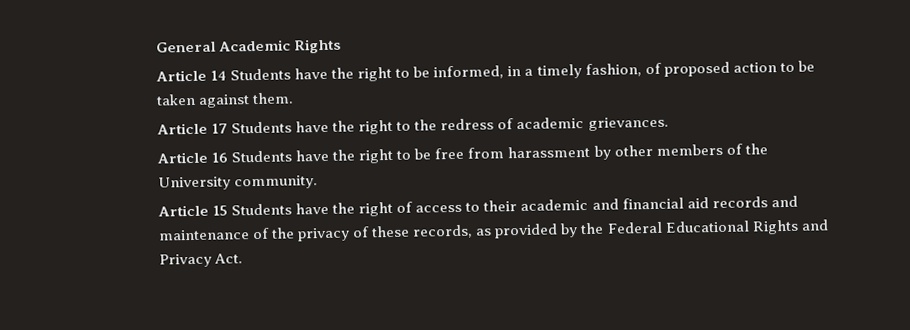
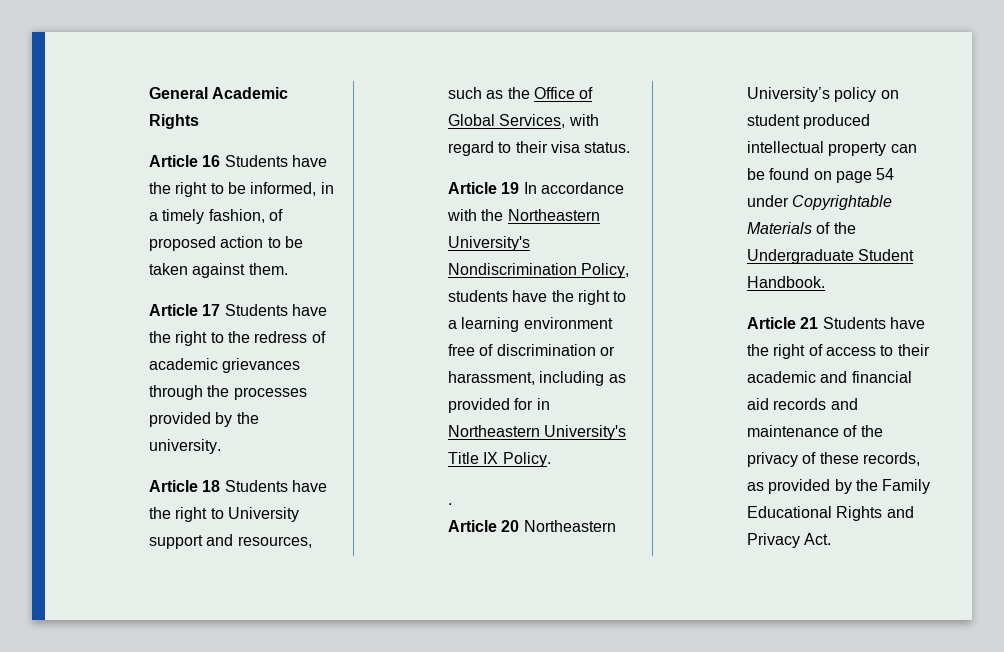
- Article 14 Students have the right to be informed, in a timely fashion, of proposed action to be taken against them.
+ Article 16 Students have the right to be informed, in a timely fashion, of proposed action to be taken against them.
- Article 17 Students have the right to the redress of academic grievances.
- Article 16 Students have the right to be free from harassment by other members of the University community.
- Article 15 Students have the right of access to their academic and financial aid records and maintenance of the privacy of these records, as provided by the Federal Educational Rights and Privacy Act.
+ Article 17 Students have the right to the redress of academic grievances through the processes provided by the university.
+ Article 18 Students have the right to University support and resources, such as the Office of Global Services, with regard to their visa status.
+ Article 19 In accordance with the Northeastern University's Nondiscrimination Policy, students have the right to a learning environment free of discrimination or harassment, including as provided for in Northeastern University's Title IX Policy.
+ .
+ Article 20 Northeastern University’s policy on student produced intellectual property can be found on page 54 under Copyrightable Materials of the Undergraduate Student Handbook.
+ Article 21 Students have the right of access to their academic and financial aid records and maintenance of the privacy of these records, as provided by the Family Educational Rights and Privacy Act.

